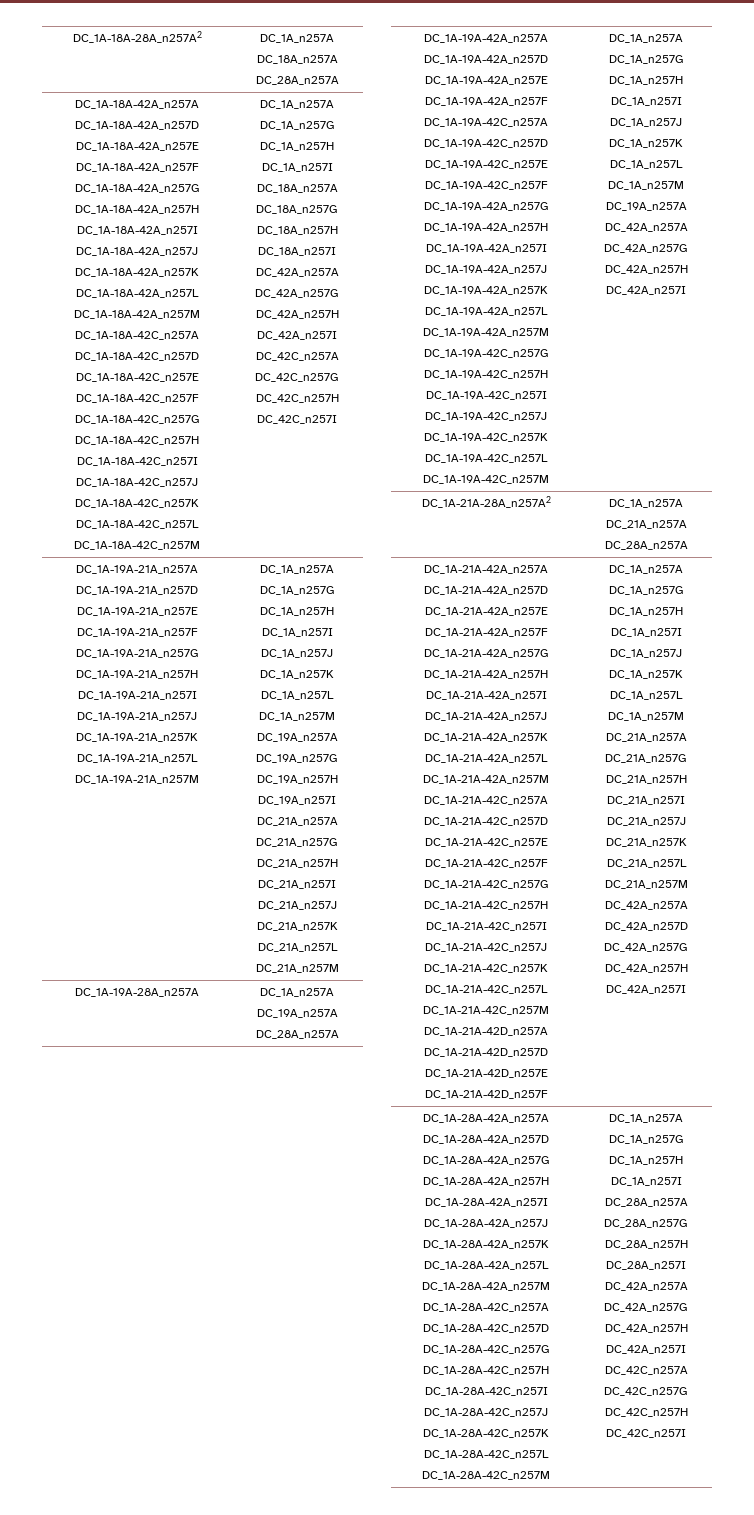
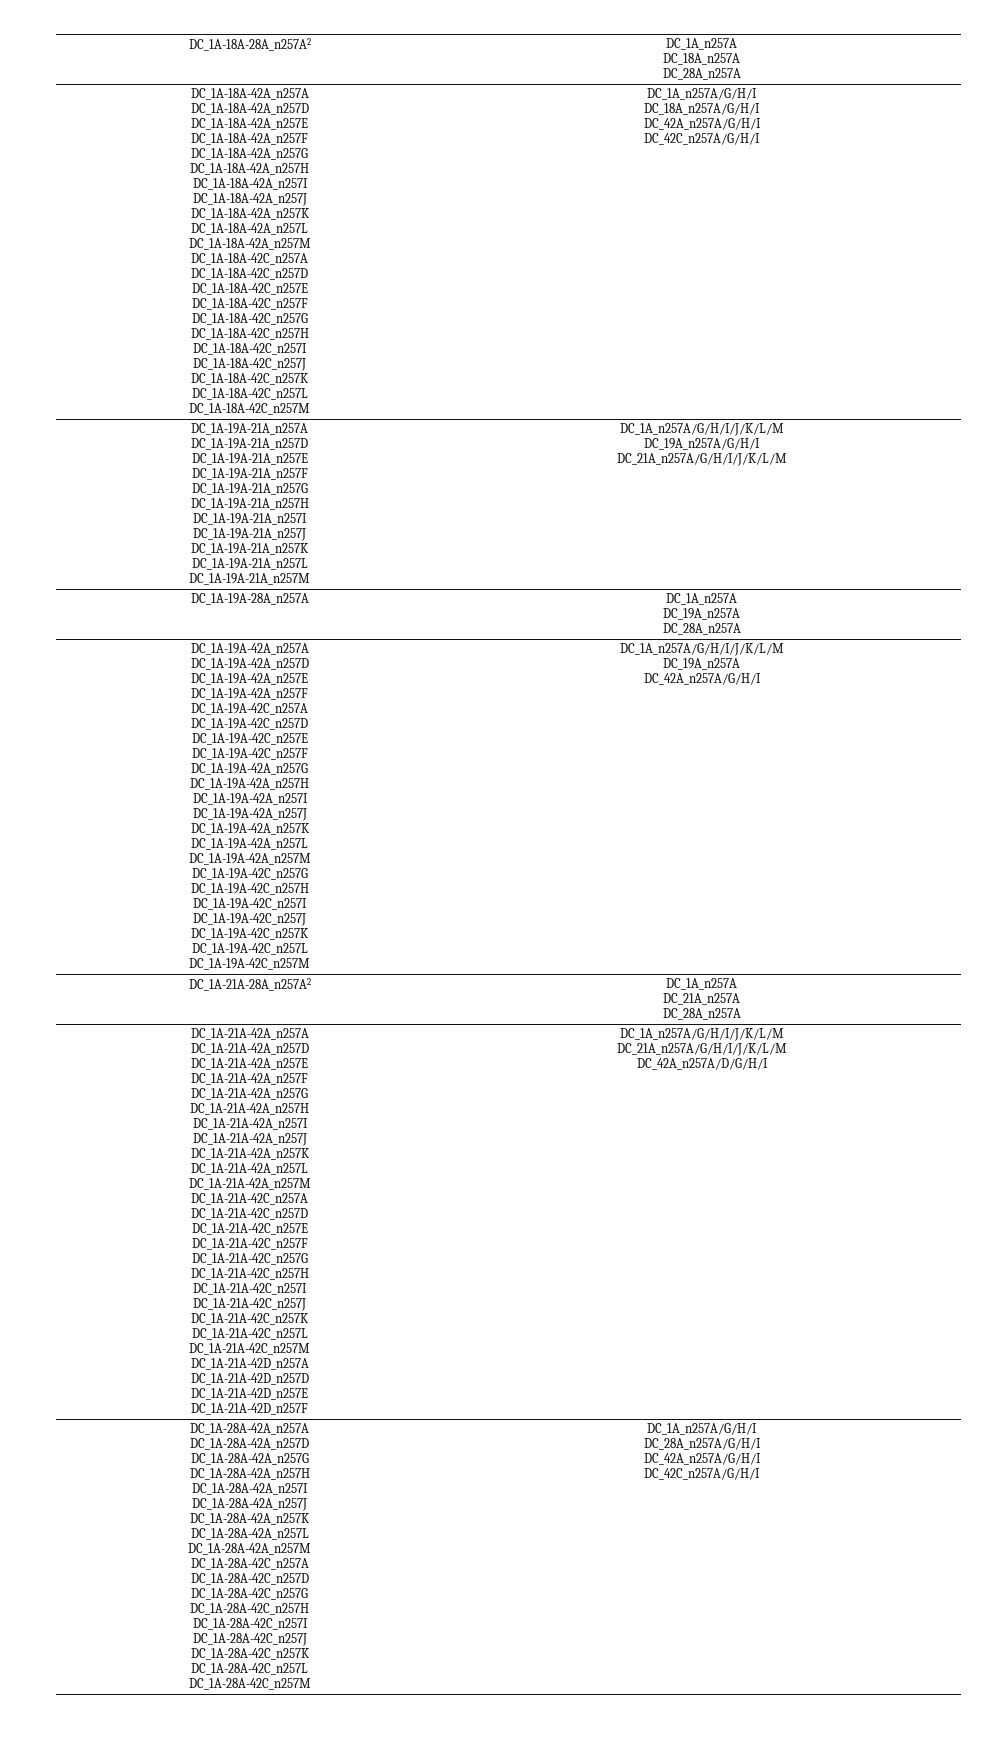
  DC_1A-18A-42A_n257A
  DC_1A-18A-42A_n257D
  DC_1A-18A-42A_n257E
  DC_1A-18A-42A_n257F
  DC_1A-18A-42A_n257G
  DC_1A-18A-42A_n257H
  DC_1A-18A-42A_n257I
  DC_1A-18A-42A_n257J
  DC_1A-18A-42A_n257K
  DC_1A-18A-42A_n257L
  DC_1A-18A-42A_n257M
  DC_1A-18A-42C_n257A
  DC_1A-18A-42C_n257D
  DC_1A-18A-42C_n257E
  DC_1A-18A-42C_n257F
  DC_1A-18A-42C_n257G
  DC_1A-18A-42C_n257H
  DC_1A-18A-42C_n257I
  DC_1A-18A-42C_n257J
  DC_1A-18A-42C_n257K
  DC_1A-18A-42C_n257L
- DC_1A-18A-42C_n257M | DC_1A_n257A
- DC_1A_n257G
- DC_1A_n257H
- DC_1A_n257I
- DC_18A_n257A
- DC_18A_n257G
- DC_18A_n257H
- DC_18A_n257I
- DC_42A_n257A
- DC_42A_n257G
- DC_42A_n257H
- DC_42A_n257I
- DC_42C_n257A
- DC_42C_n257G
- DC_42C_n257H
- DC_42C_n257I
+ DC_1A-18A-42C_n257M | DC_1A_n257A/G/H/I
+ DC_18A_n257A/G/H/I
+ DC_42A_n257A/G/H/I
+ DC_42C_n257A/G/H/I
  DC_1A-19A-21A_n257A
  DC_1A-19A-21A_n257D
  DC_1A-19A-21A_n257E
  DC_1A-19A-21A_n257F
  DC_1A-19A-21A_n257G
  DC_1A-19A-21A_n257H
  DC_1A-19A-21A_n257I
  DC_1A-19A-21A_n257J
  DC_1A-19A-21A_n257K
  DC_1A-19A-21A_n257L
- DC_1A-19A-21A_n257M | DC_1A_n257A
- DC_1A_n257G
- DC_1A_n257H
- DC_1A_n257I
- DC_1A_n257J
- DC_1A_n257K
- DC_1A_n257L
- DC_1A_n257M
- DC_19A_n257A
- DC_19A_n257G
- DC_19A_n257H
- DC_19A_n257I
- DC_21A_n257A
- DC_21A_n257G
- DC_21A_n257H
- DC_21A_n257I
- DC_21A_n257J
- DC_21A_n257K
- DC_21A_n257L
- DC_21A_n257M
+ DC_1A-19A-21A_n257M | DC_1A_n257A/G/H/I/J/K/L/M
+ DC_19A_n257A/G/H/I
+ DC_21A_n257A/G/H/I/J/K/L/M
  DC_1A-19A-42A_n257A
  DC_1A-19A-42A_n257D
  DC_1A-19A-42A_n257E
  DC_1A-19A-42A_n257F
  DC_1A-19A-42C_n257A
  DC_1A-19A-42C_n257D
  DC_1A-19A-42C_n257E
  DC_1A-19A-42C_n257F
  DC_1A-19A-42A_n257G
  DC_1A-19A-42A_n257H
  DC_1A-19A-42A_n257I
  DC_1A-19A-42A_n257J
  DC_1A-19A-42A_n257K
  DC_1A-19A-42A_n257L
  DC_1A-19A-42A_n257M
  DC_1A-19A-42C_n257G
  DC_1A-19A-42C_n257H
  DC_1A-19A-42C_n257I
  DC_1A-19A-42C_n257J
  DC_1A-19A-42C_n257K
  DC_1A-19A-42C_n257L
- DC_1A-19A-42C_n257M | DC_1A_n257A
- DC_1A_n257G
- DC_1A_n257H
- DC_1A_n257I
- DC_1A_n257J
- DC_1A_n257K
- DC_1A_n257L
- DC_1A_n257M
+ DC_1A-19A-42C_n257M | DC_1A_n257A/G/H/I/J/K/L/M
  DC_19A_n257A
- DC_42A_n257A
- DC_42A_n257G
- DC_42A_n257H
- DC_42A_n257I
+ DC_42A_n257A/G/H/I
- DC_1A-21A-42D_n257F | DC_1A_n257A
- DC_1A_n257G
- DC_1A_n257H
- DC_1A_n257I
- DC_1A_n257J
- DC_1A_n257K
- DC_1A_n257L
- DC_1A_n257M
- DC_21A_n257A
- DC_21A_n257G
- DC_21A_n257H
- DC_21A_n257I
- DC_21A_n257J
- DC_21A_n257K
- DC_21A_n257L
- DC_21A_n257M
- DC_42A_n257A
- DC_42A_n257D
- DC_42A_n257G
- DC_42A_n257H
- DC_42A_n257I
+ DC_1A-21A-42D_n257F | DC_1A_n257A/G/H/I/J/K/L/M
+ DC_21A_n257A/G/H/I/J/K/L/M
+ DC_42A_n257A/D/G/H/I
  DC_1A-28A-42A_n257A
  DC_1A-28A-42A_n257D
  DC_1A-28A-42A_n257G
  DC_1A-28A-42A_n257H
  DC_1A-28A-42A_n257I
  DC_1A-28A-42A_n257J
  DC_1A-28A-42A_n257K
  DC_1A-28A-42A_n257L
  DC_1A-28A-42A_n257M
  DC_1A-28A-42C_n257A
  DC_1A-28A-42C_n257D
  DC_1A-28A-42C_n257G
  DC_1A-28A-42C_n257H
  DC_1A-28A-42C_n257I
  DC_1A-28A-42C_n257J
  DC_1A-28A-42C_n257K
  DC_1A-28A-42C_n257L
- DC_1A-28A-42C_n257M | DC_1A_n257A
- DC_1A_n257G
- DC_1A_n257H
- DC_1A_n257I
- DC_28A_n257A
- DC_28A_n257G
- DC_28A_n257H
- DC_28A_n257I
- DC_42A_n257A
- DC_42A_n257G
- DC_42A_n257H
- DC_42A_n257I
- DC_42C_n257A
- DC_42C_n257G
- DC_42C_n257H
- DC_42C_n257I
+ DC_1A-28A-42C_n257M | DC_1A_n257A/G/H/I
+ DC_28A_n257A/G/H/I
+ DC_42A_n257A/G/H/I
+ DC_42C_n257A/G/H/I

